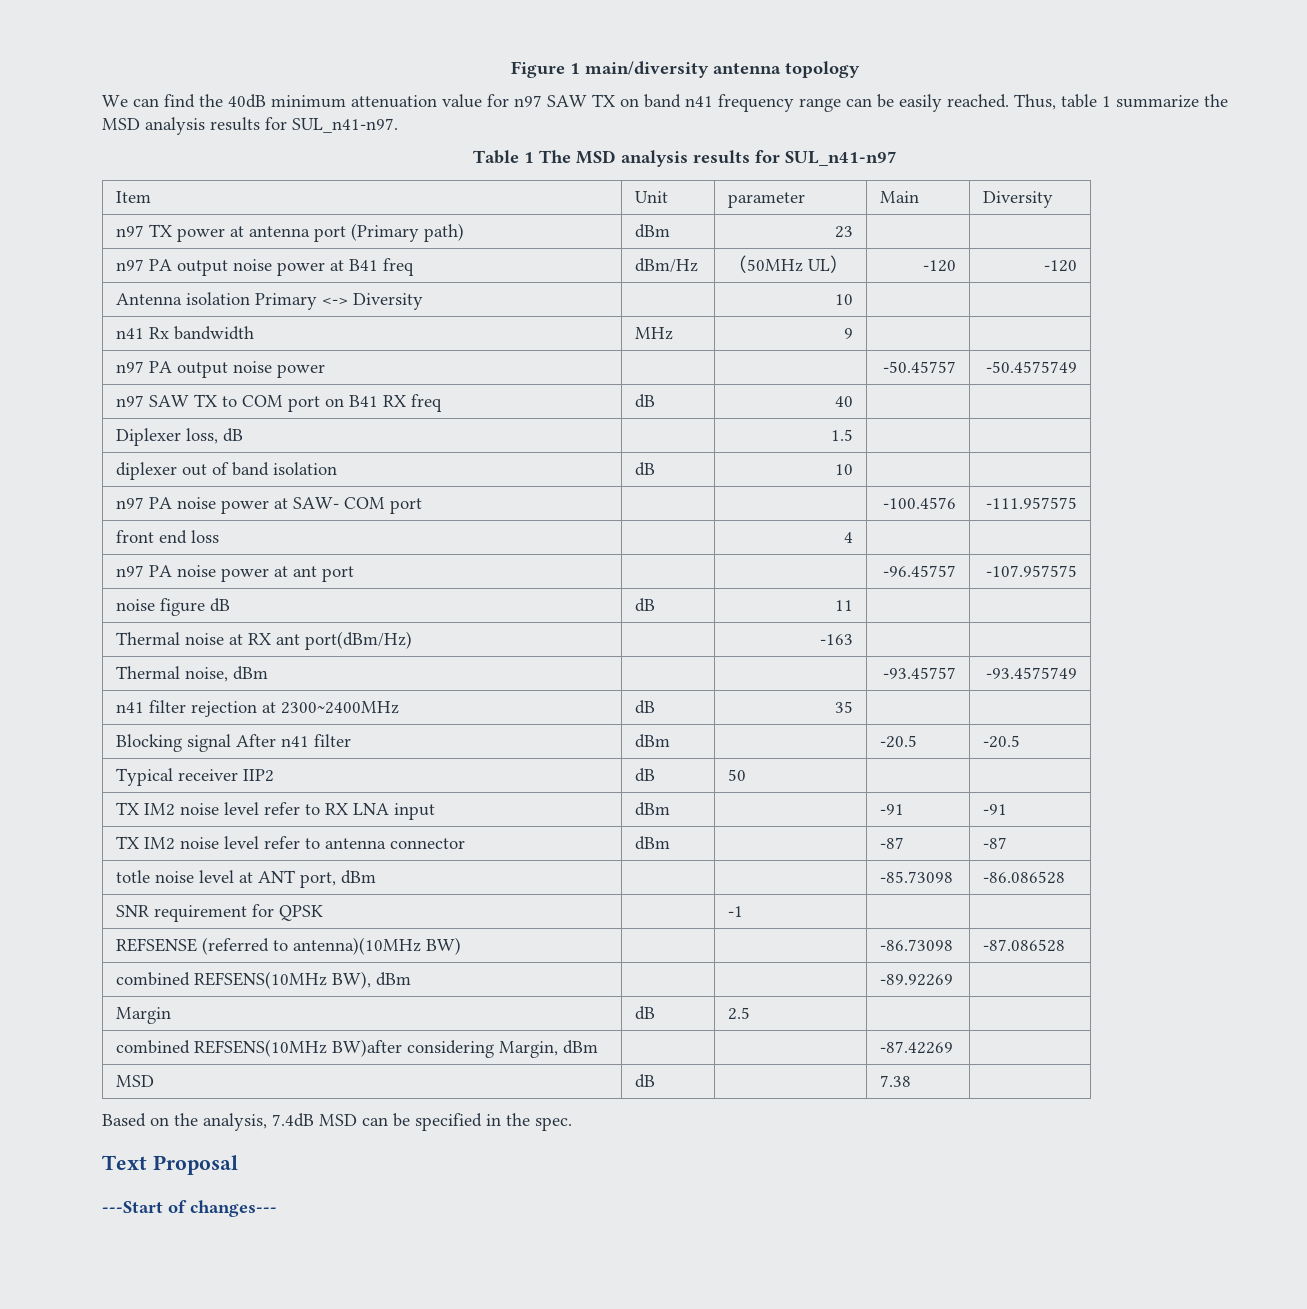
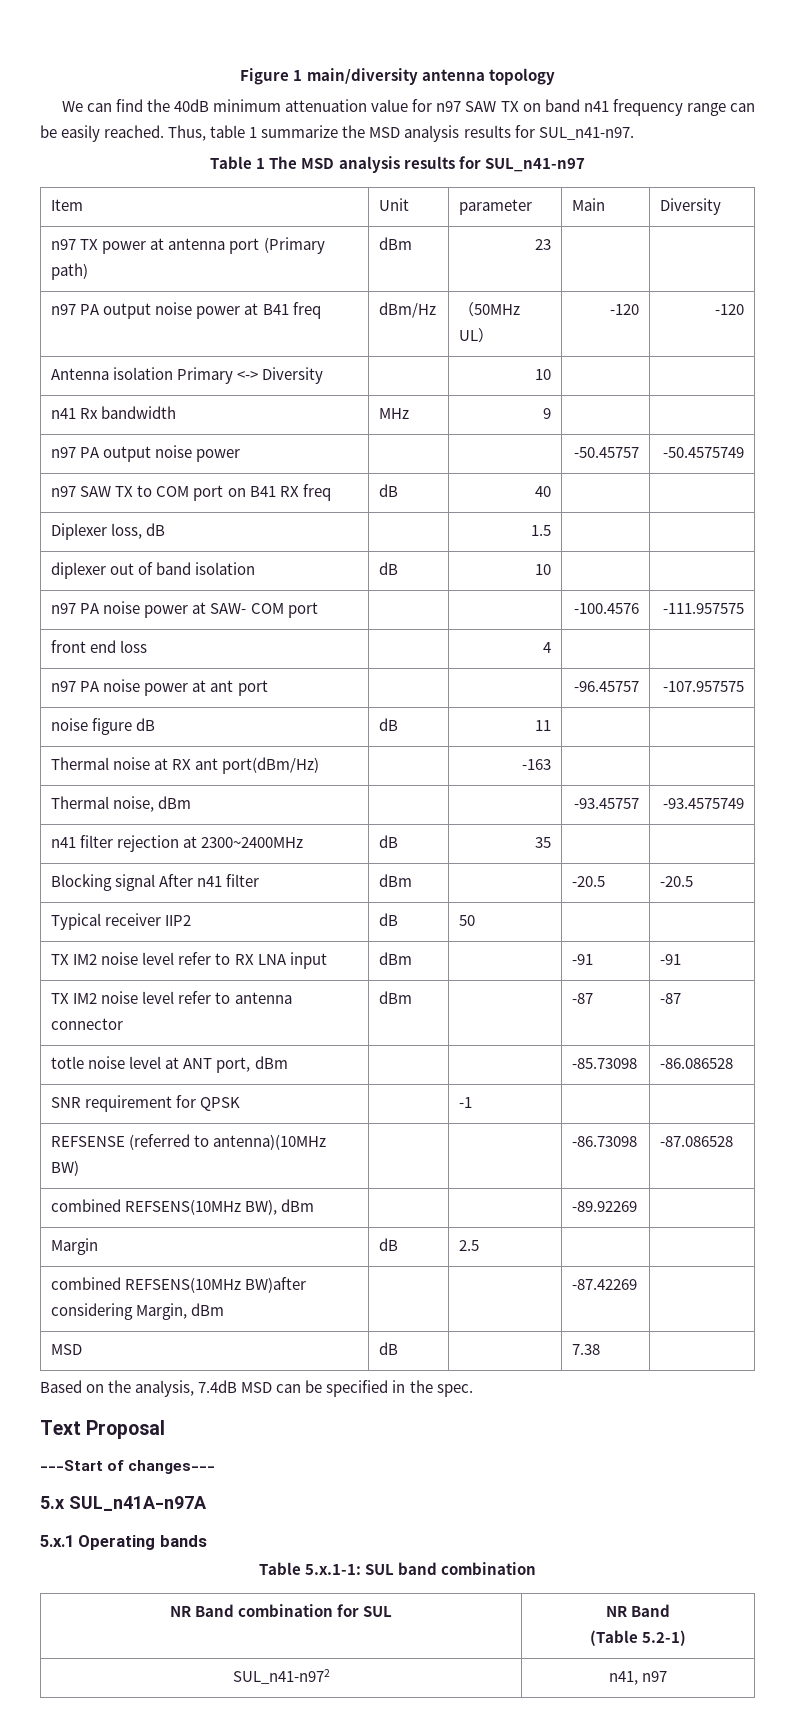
+ 5.x SUL_n41A-n97A
+ 5.x.1 Operating bands
+ Table 5.x.1-1: SUL band combination
+ NR Band combination for SUL | NR Band
+ (Table 5.2-1)
+ SUL_n41-n972 | n41, n97

